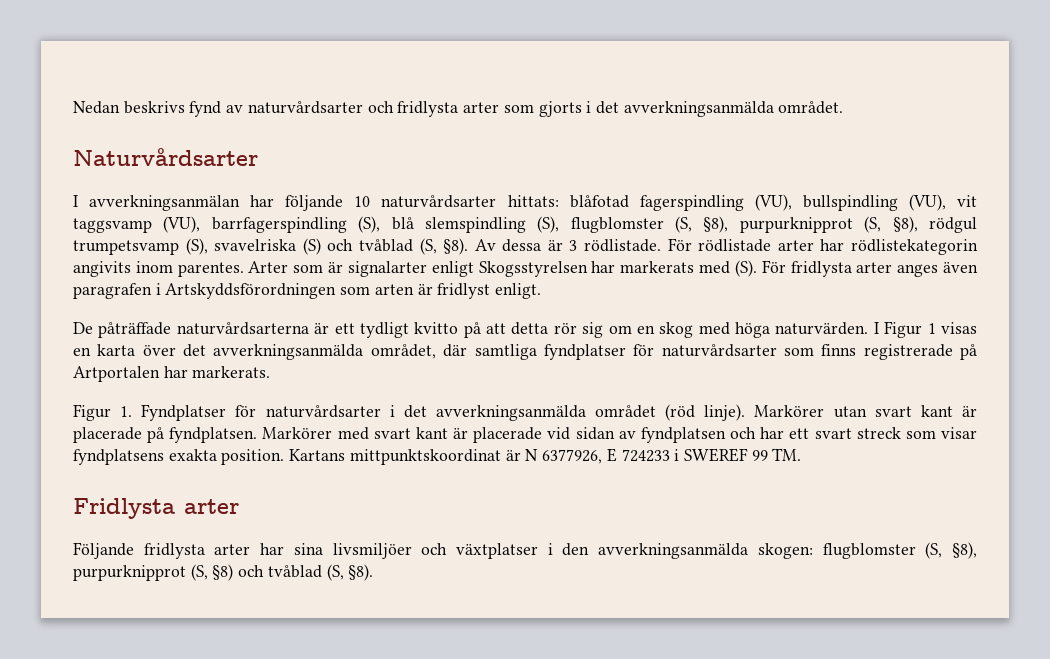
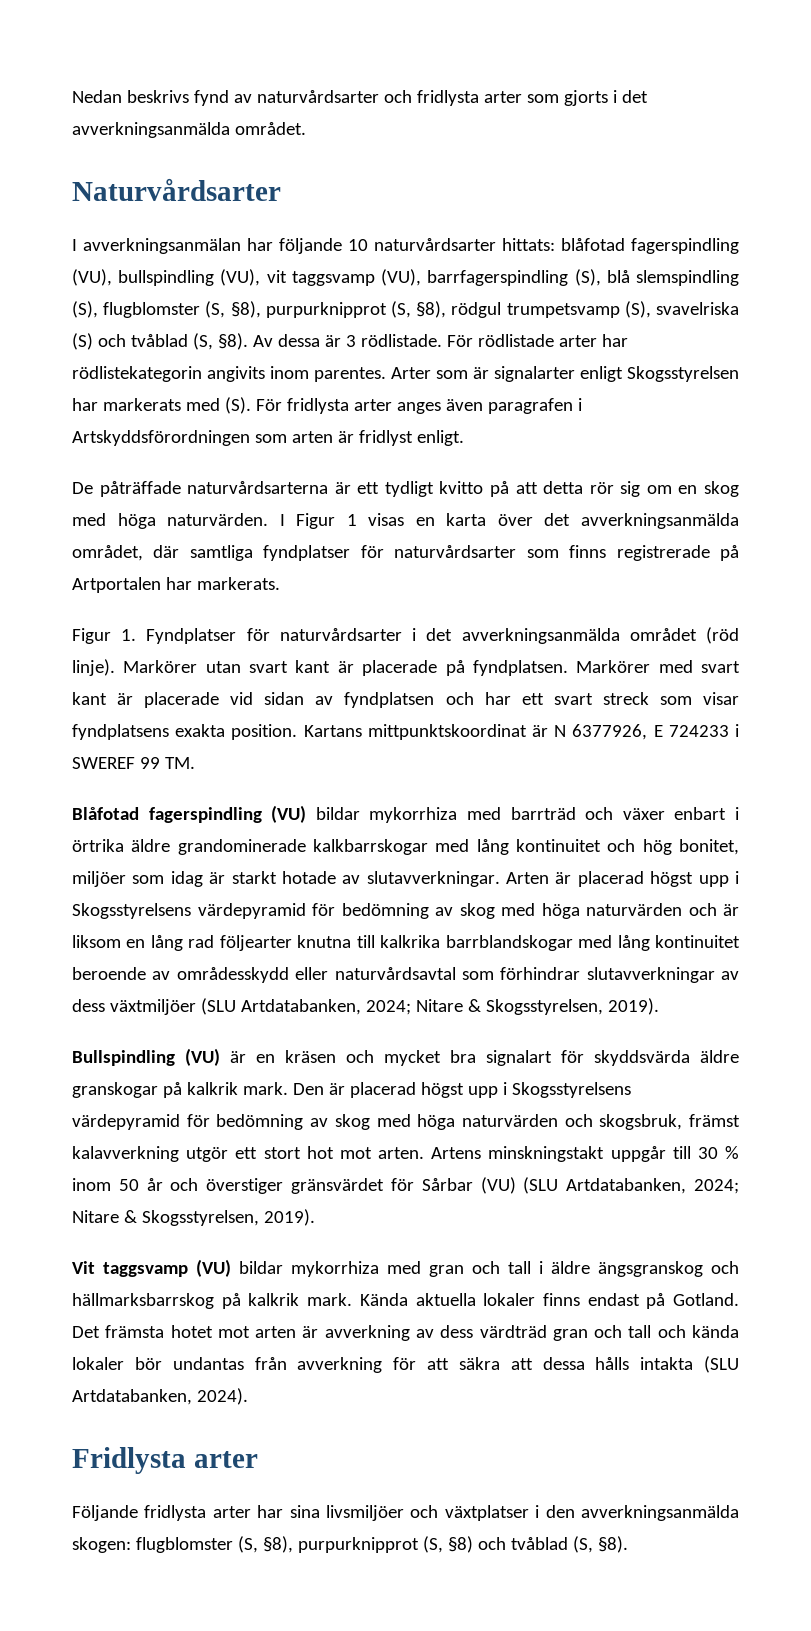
+ Blåfotad fagerspindling (VU) bildar mykorrhiza med barrträd och växer enbart i örtrika äldre grandominerade kalkbarrskogar med lång kontinuitet och hög bonitet, miljöer som idag är starkt hotade av slutavverkningar. Arten är placerad högst upp i Skogsstyrelsens värdepyramid för bedömning av skog med höga naturvärden och är liksom en lång rad följearter knutna till kalkrika barrblandskogar med lång kontinuitet beroende av områdesskydd eller naturvårdsavtal som förhindrar slutavverkningar av dess växtmiljöer (SLU Artdatabanken, 2024; Nitare & Skogsstyrelsen, 2019).
+ Bullspindling (VU) är en kräsen och mycket bra signalart för skyddsvärda äldre granskogar på kalkrik mark. Den är placerad högst upp i Skogsstyrelsens värdepyramid för bedömning av skog med höga naturvärden och skogsbruk, främst kalavverkning utgör ett stort hot mot arten. Artens minskningstakt uppgår till 30 % inom 50 år och överstiger gränsvärdet för Sårbar (VU) (SLU Artdatabanken, 2024; Nitare & Skogsstyrelsen, 2019).
+ Vit taggsvamp (VU) bildar mykorrhiza med gran och tall i äldre ängsgranskog och hällmarksbarrskog på kalkrik mark. Kända aktuella lokaler finns endast på Gotland. Det främsta hotet mot arten är avverkning av dess värdträd gran och tall och kända lokaler bör undantas från avverkning för att säkra att dessa hålls intakta (SLU Artdatabanken, 2024).

